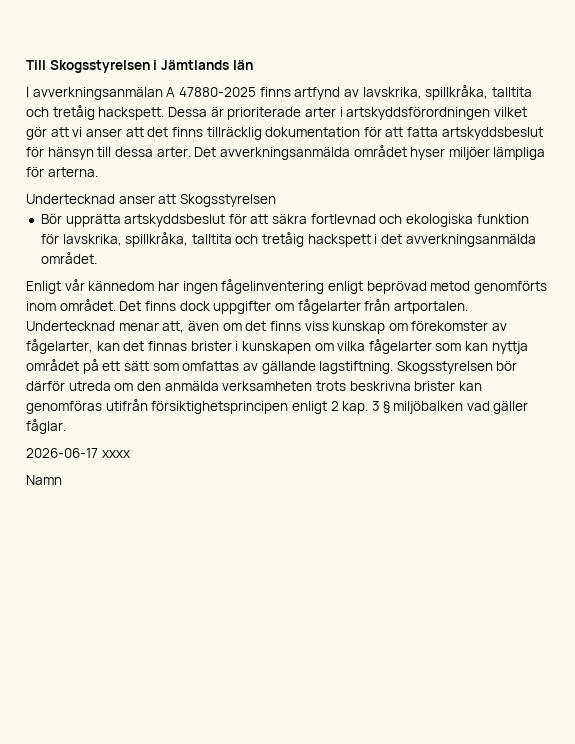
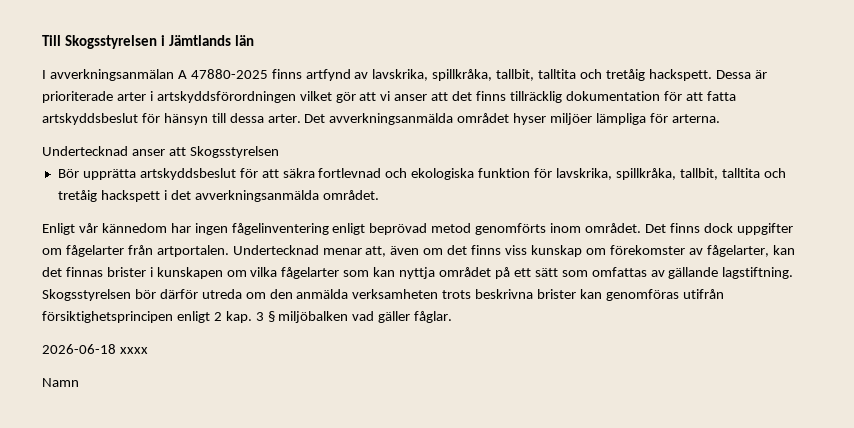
- I avverkningsanmälan A 47880-2025 finns artfynd av lavskrika, spillkråka, talltita och tretåig hackspett.
+ I avverkningsanmälan A 47880-2025 finns artfynd av lavskrika, spillkråka, tallbit, talltita och tretåig hackspett.
- Bör upprätta artskyddsbeslut för att säkra fortlevnad och ekologiska funktion för lavskrika, spillkråka, talltita och tretåig hackspett i det avverkningsanmälda området.
+ Bör upprätta artskyddsbeslut för att säkra fortlevnad och ekologiska funktion för lavskrika, spillkråka, tallbit, talltita och tretåig hackspett i det avverkningsanmälda området.
- 2026-06-17 xxxx
+ 2026-06-18 xxxx

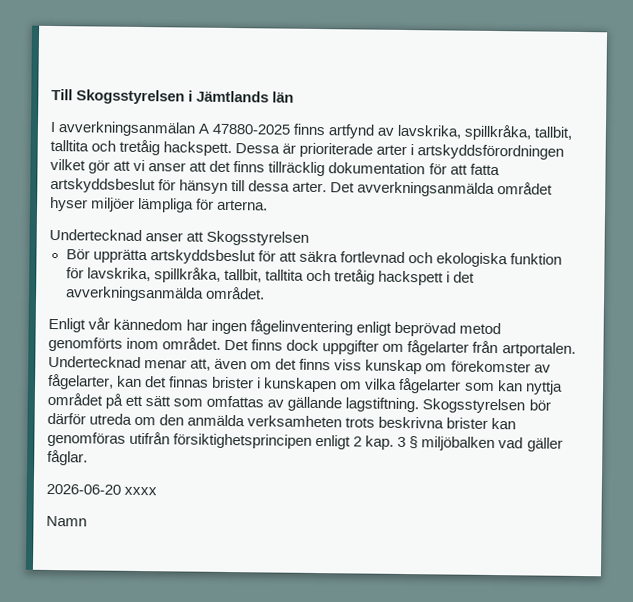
- 2026-06-18 xxxx
+ 2026-06-20 xxxx

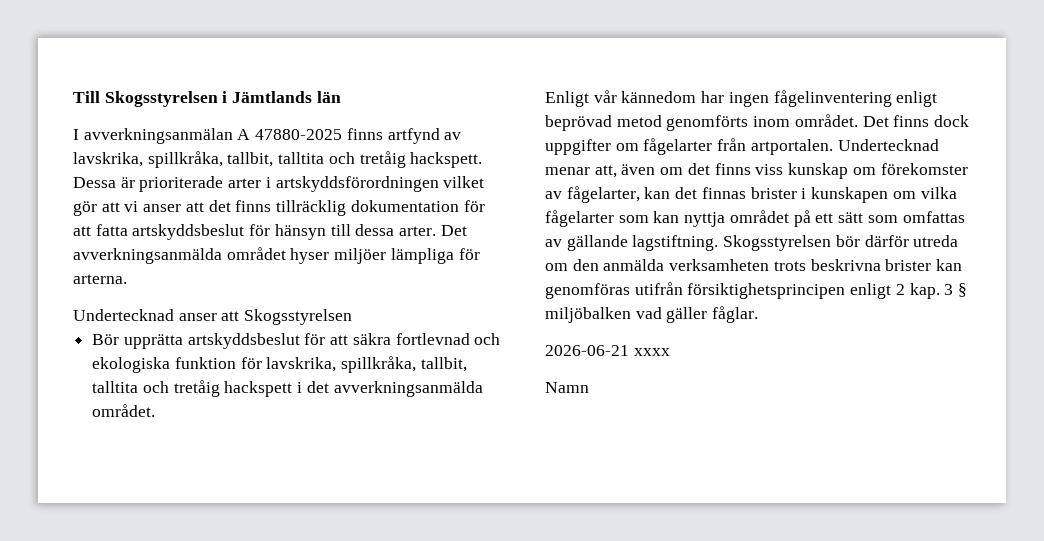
- 2026-06-20 xxxx
+ 2026-06-21 xxxx

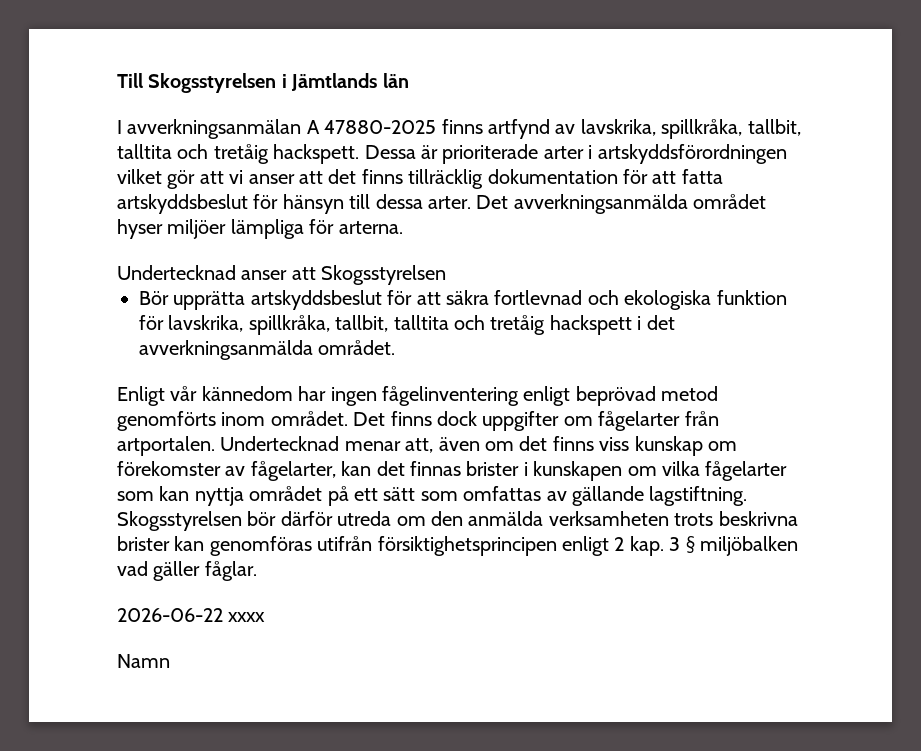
- 2026-06-21 xxxx
+ 2026-06-22 xxxx

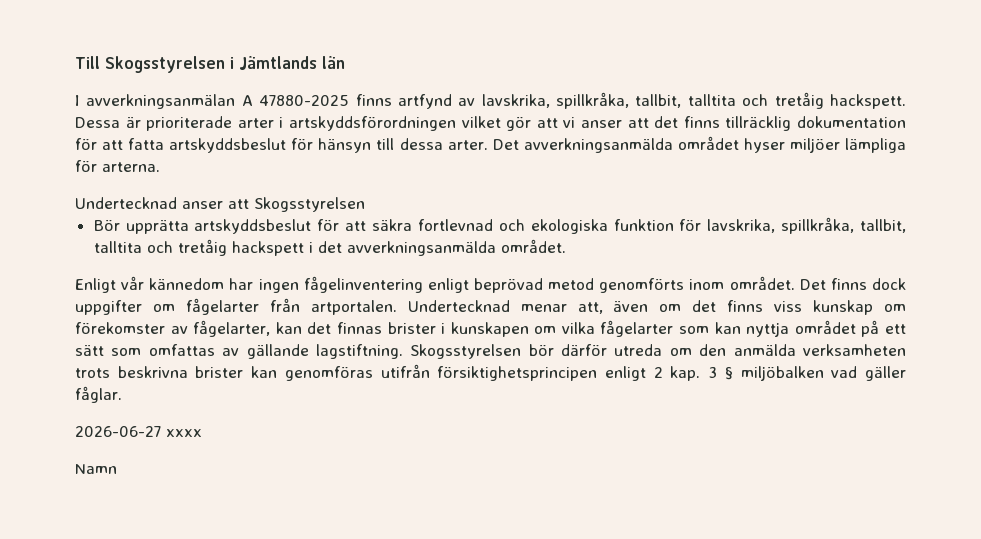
- 2026-06-22 xxxx
+ 2026-06-27 xxxx

